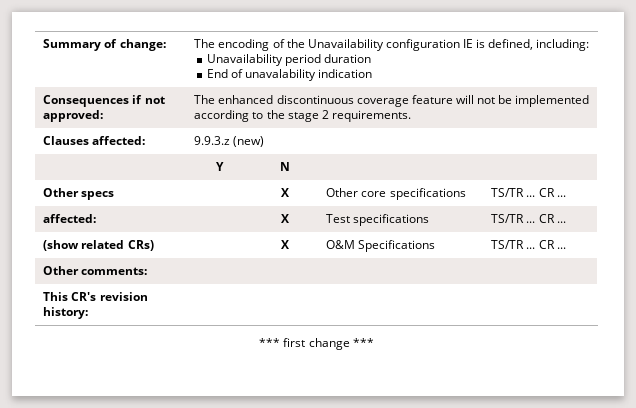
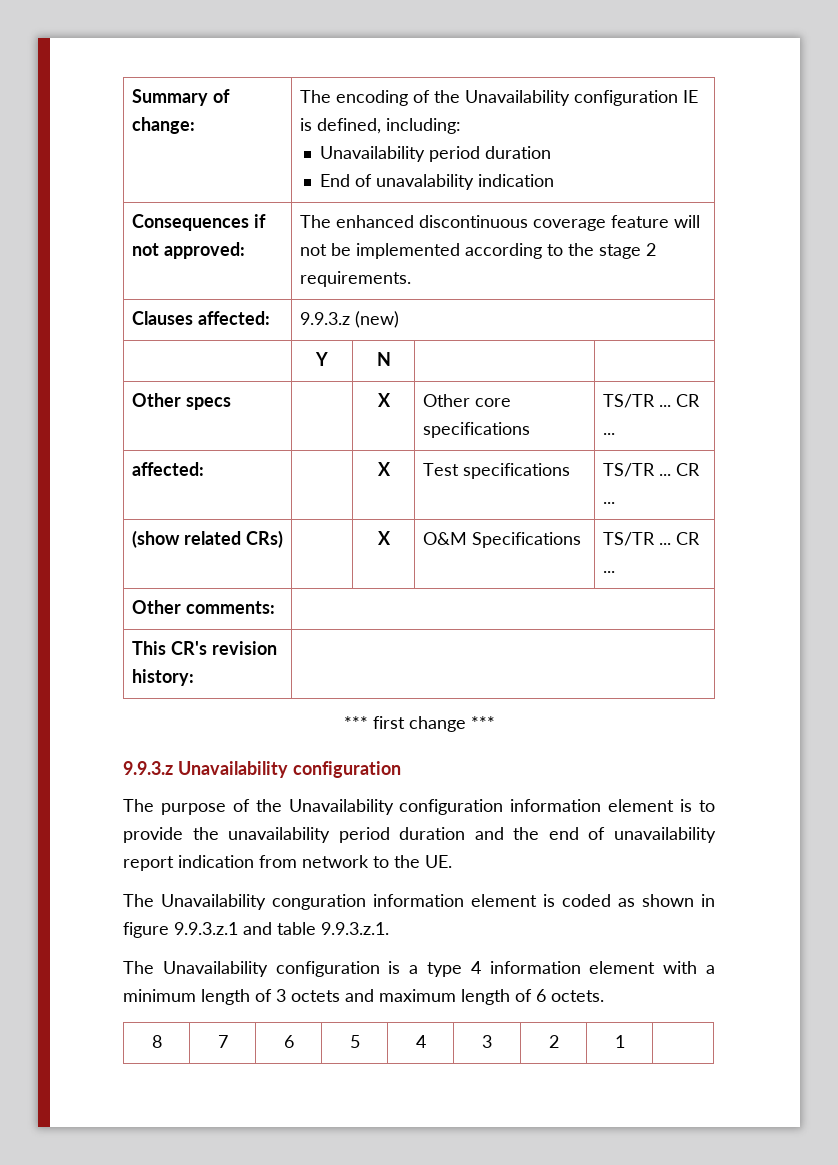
+ 9.9.3.z Unavailability configuration
+ The purpose of the Unavailability configuration information element is to provide the unavailability period duration and the end of unavailability report indication from network to the UE.
+ The Unavailability conguration information element is coded as shown in figure 9.9.3.z.1 and table 9.9.3.z.1.
+ The Unavailability configuration is a type 4 information element with a minimum length of 3 octets and maximum length of 6 octets.
+ 8 | 7 | 6 | 5 | 4 | 3 | 2 | 1 |

